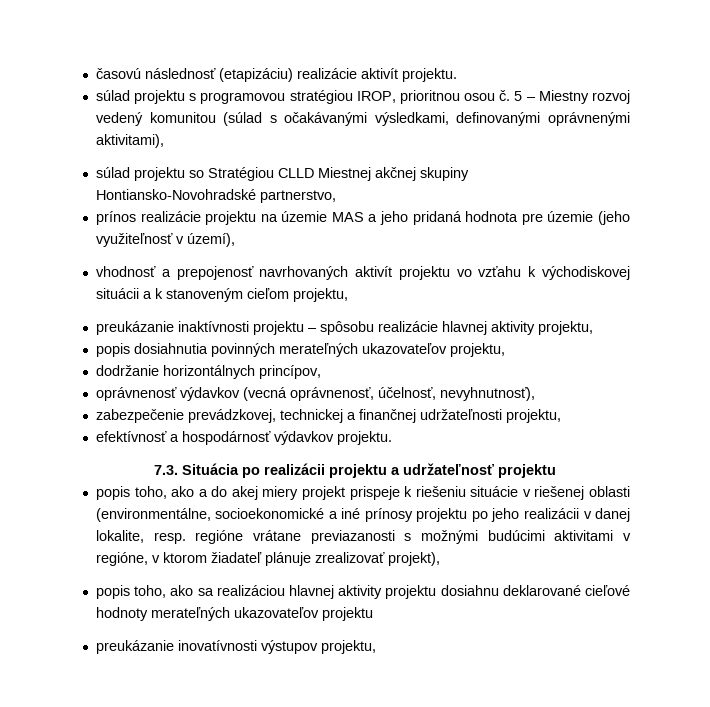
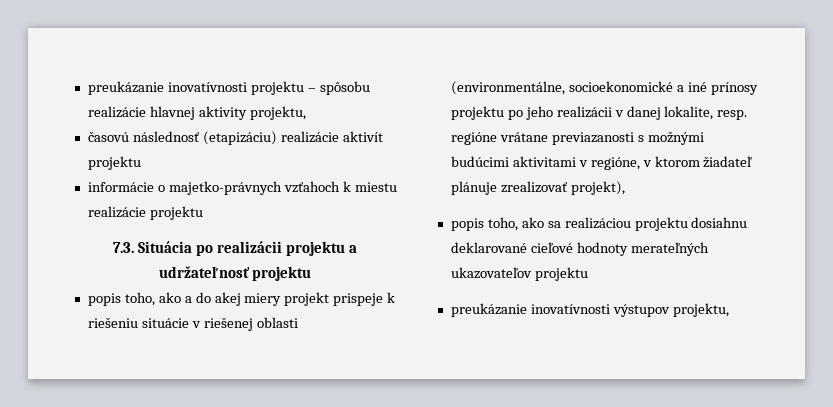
- časovú následnosť (etapizáciu) realizácie aktivít projektu.
- súlad projektu s programovou stratégiou IROP, prioritnou osou č. 5 – Miestny rozvoj vedený komunitou (súlad s očakávanými výsledkami, definovanými oprávnenými aktivitami),
- súlad projektu so Stratégiou CLLD Miestnej akčnej skupiny Hontiansko-Novohradské partnerstvo,
- prínos realizácie projektu na územie MAS a jeho pridaná hodnota pre územie (jeho využiteľnosť v území),
- vhodnosť a prepojenosť navrhovaných aktivít projektu vo vzťahu k východiskovej situácii a k stanoveným cieľom projektu,
- preukázanie inaktívnosti projektu – spôsobu realizácie hlavnej aktivity projektu,
+ preukázanie inovatívnosti projektu – spôsobu realizácie hlavnej aktivity projektu,
- popis dosiahnutia povinných merateľných ukazovateľov projektu,
- dodržanie horizontálnych princípov,
- oprávnenosť výdavkov (vecná oprávnenosť, účelnosť, nevyhnutnosť),
- zabezpečenie prevádzkovej, technickej a finančnej udržateľnosti projektu,
- efektívnosť a hospodárnosť výdavkov projektu.
+ časovú následnosť (etapizáciu) realizácie aktivít projektu
+ informácie o majetko-právnych vzťahoch k miestu realizácie projektu
- popis toho, ako sa realizáciou hlavnej aktivity projektu dosiahnu deklarované cieľové hodnoty merateľných ukazovateľov projektu
+ popis toho, ako sa realizáciou projektu dosiahnu deklarované cieľové hodnoty merateľných ukazovateľov projektu

